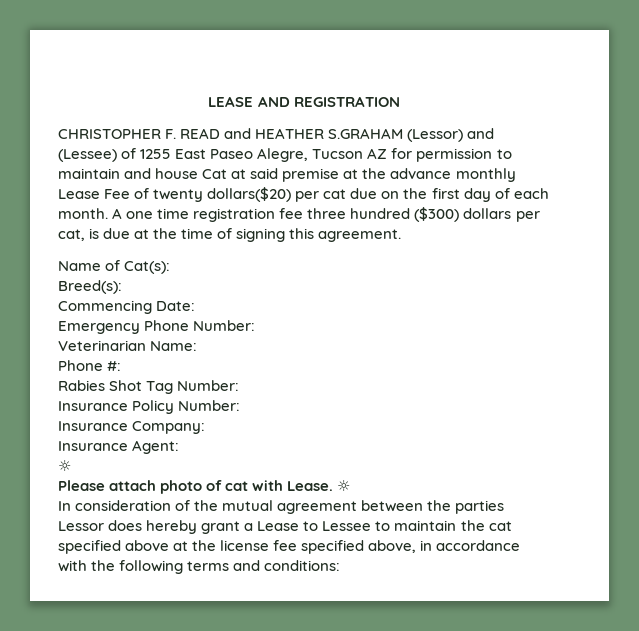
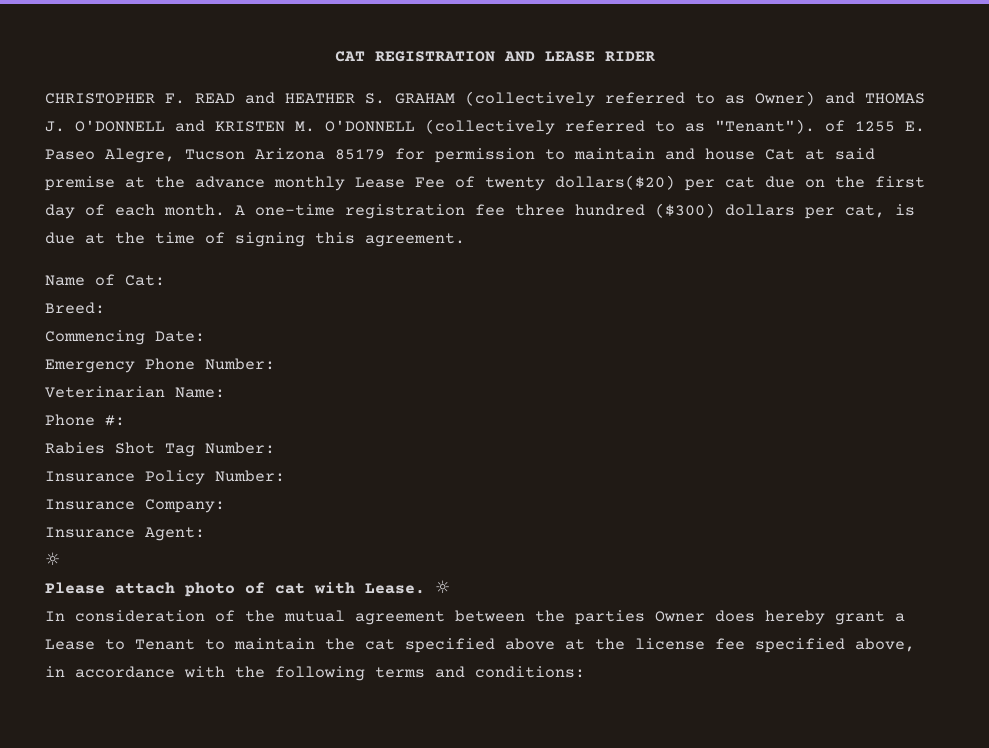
- LEASE AND REGISTRATION
+ CAT REGISTRATION AND LEASE RIDER
- CHRISTOPHER F. READ and HEATHER S.GRAHAM (Lessor) and (Lessee) of 1255 East Paseo Alegre, Tucson AZ for permission to maintain and house Cat at said premise at the advance monthly Lease Fee of twenty dollars($20) per cat due on the first day of each month.
+ CHRISTOPHER F. READ and HEATHER S. GRAHAM (collectively referred to as Owner) and THOMAS J. O'DONNELL and KRISTEN M. O'DONNELL (collectively referred to as "Tenant"). of 1255 E. Paseo Alegre, Tucson Arizona 85179 for permission to maintain and house Cat at said premise at the advance monthly Lease Fee of twenty dollars($20) per cat due on the first day of each month.
- A one time registration fee three hundred ($300) dollars per cat, is due at the time of signing this agreement.
+ A one-time registration fee three hundred ($300) dollars per cat, is due at the time of signing this agreement.
- Name of Cat(s):
- Breed(s):
+ Name of Cat:
+ Breed:
- In consideration of the mutual agreement between the parties Lessor does hereby grant a Lease to Lessee to maintain the cat specified above at the license fee specified above, in accordance with the following terms and conditions:
+ In consideration of the mutual agreement between the parties Owner does hereby grant a Lease to Tenant to maintain the cat specified above at the license fee specified above, in accordance with the following terms and conditions:

